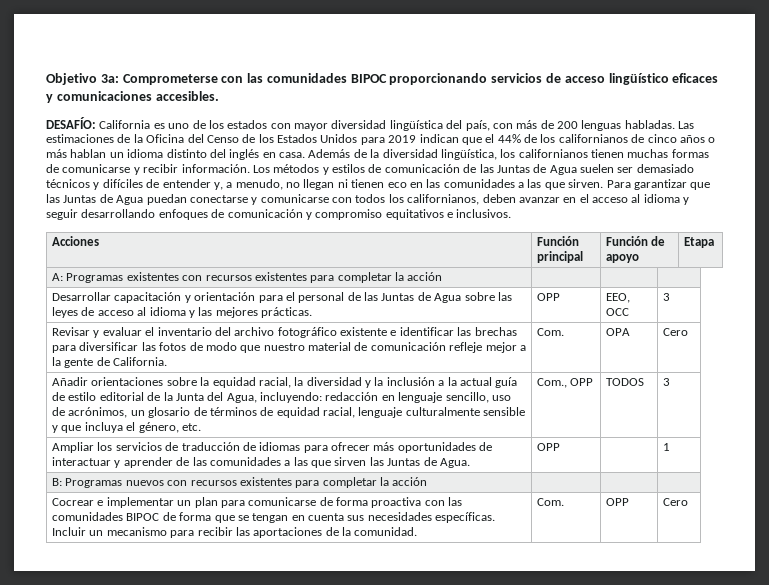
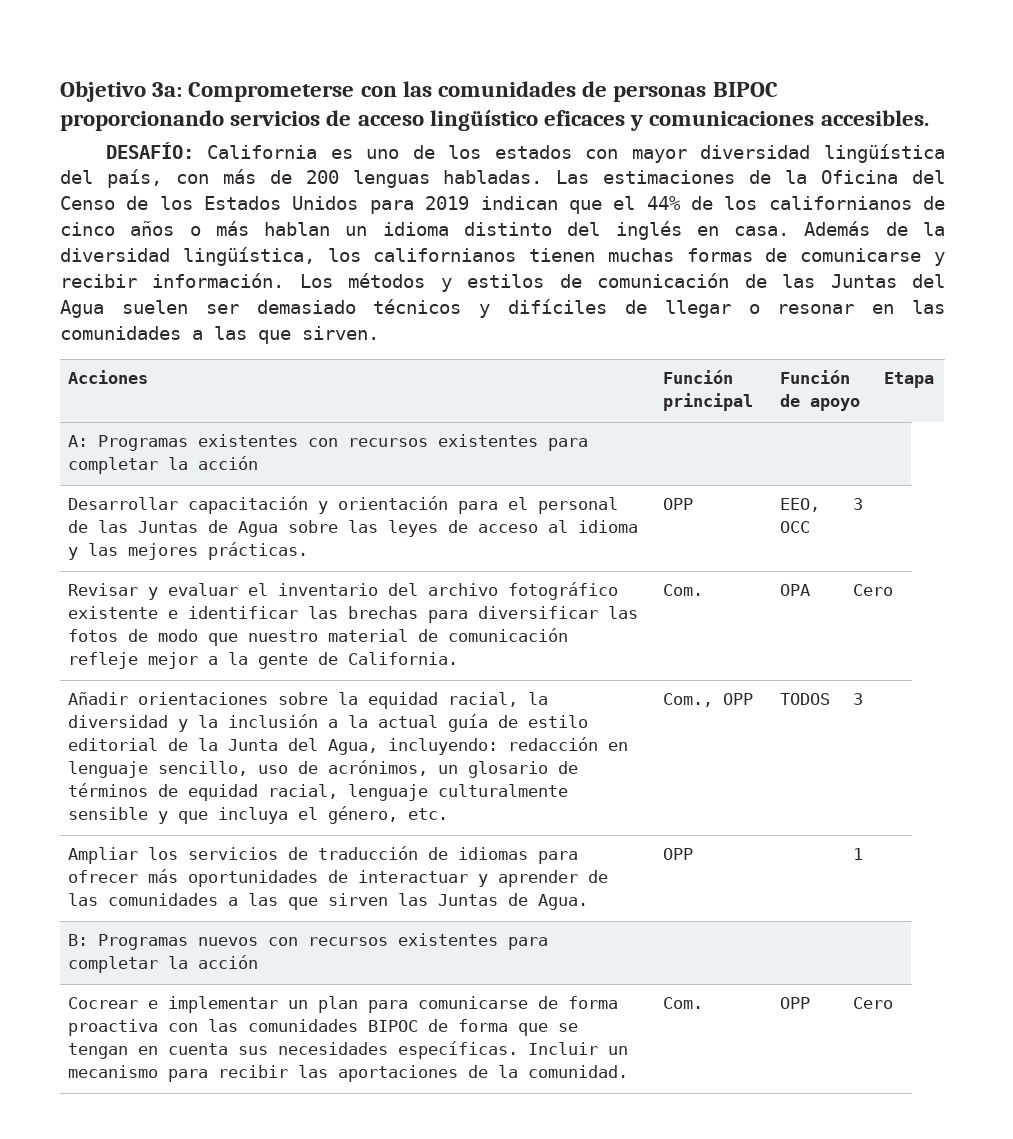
- Objetivo 3a: Comprometerse con las comunidades BIPOC proporcionando servicios de acceso lingüístico eficaces y comunicaciones accesibles.
+ Objetivo 3a: Comprometerse con las comunidades de personas BIPOC proporcionando servicios de acceso lingüístico eficaces y comunicaciones accesibles.
- Los métodos y estilos de comunicación de las Juntas de Agua suelen ser demasiado técnicos y difíciles de entender y, a menudo, no llegan ni tienen eco en las comunidades a las que sirven. Para garantizar que las Juntas de Agua puedan conectarse y comunicarse con todos los californianos, deben avanzar en el acceso al idioma y seguir desarrollando enfoques de comunicación y compromiso equitativos e inclusivos.
+ Los métodos y estilos de comunicación de las Juntas del Agua suelen ser demasiado técnicos y difíciles de llegar o resonar en las comunidades a las que sirven.

